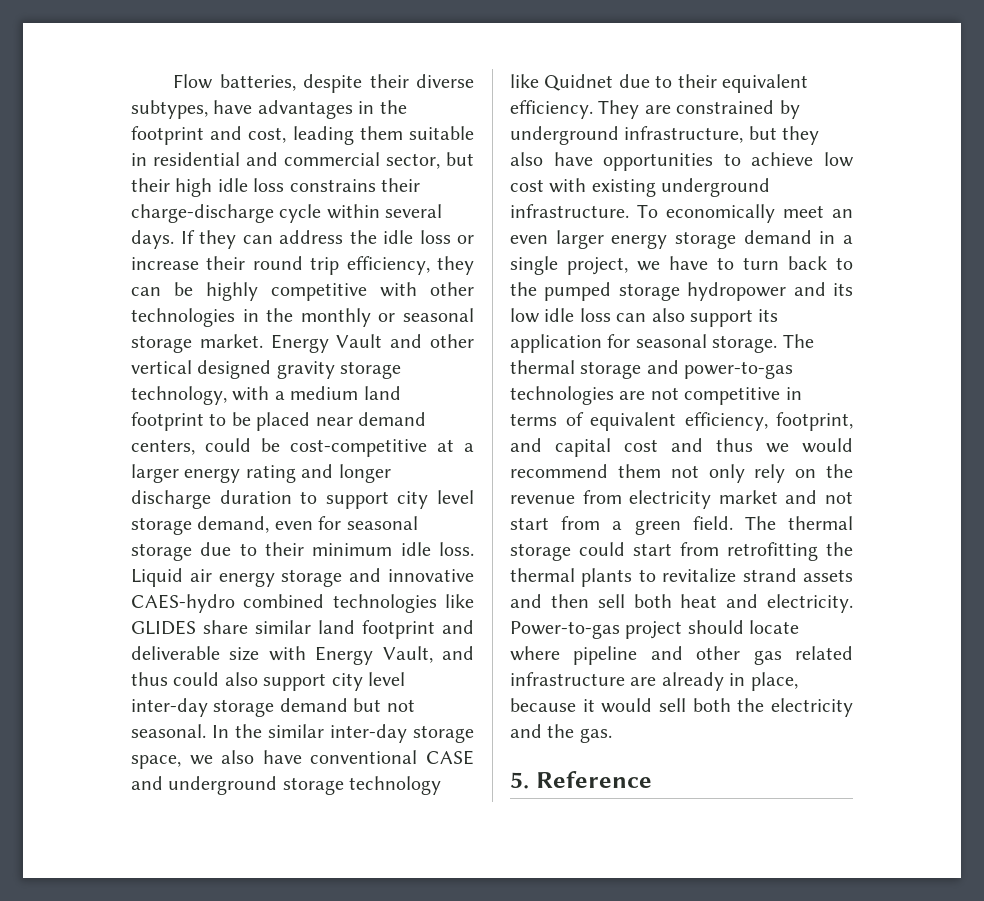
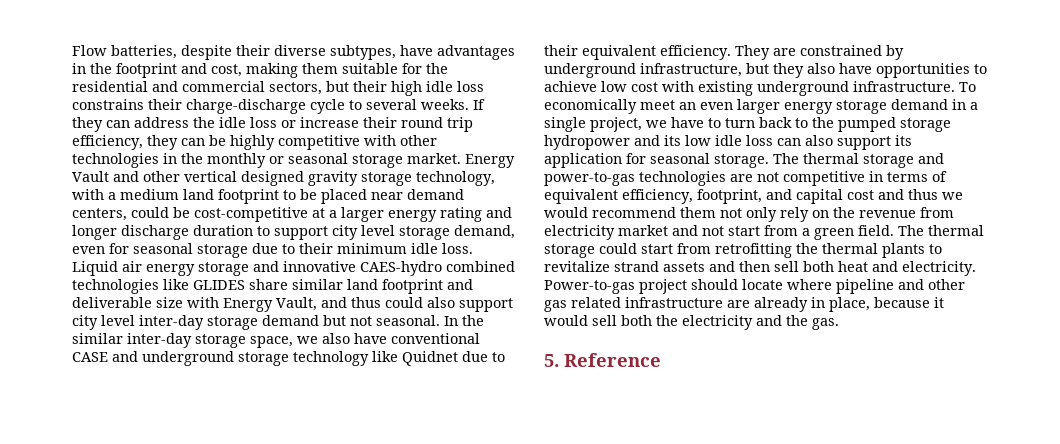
- Flow batteries, despite their diverse subtypes, have advantages in the footprint and cost, leading them suitable in residential and commercial sector, but their high idle loss constrains their charge-discharge cycle within several days.
+ Flow batteries, despite their diverse subtypes, have advantages in the footprint and cost, making them suitable for the residential and commercial sectors, but their high idle loss constrains their charge-discharge cycle to several weeks.

